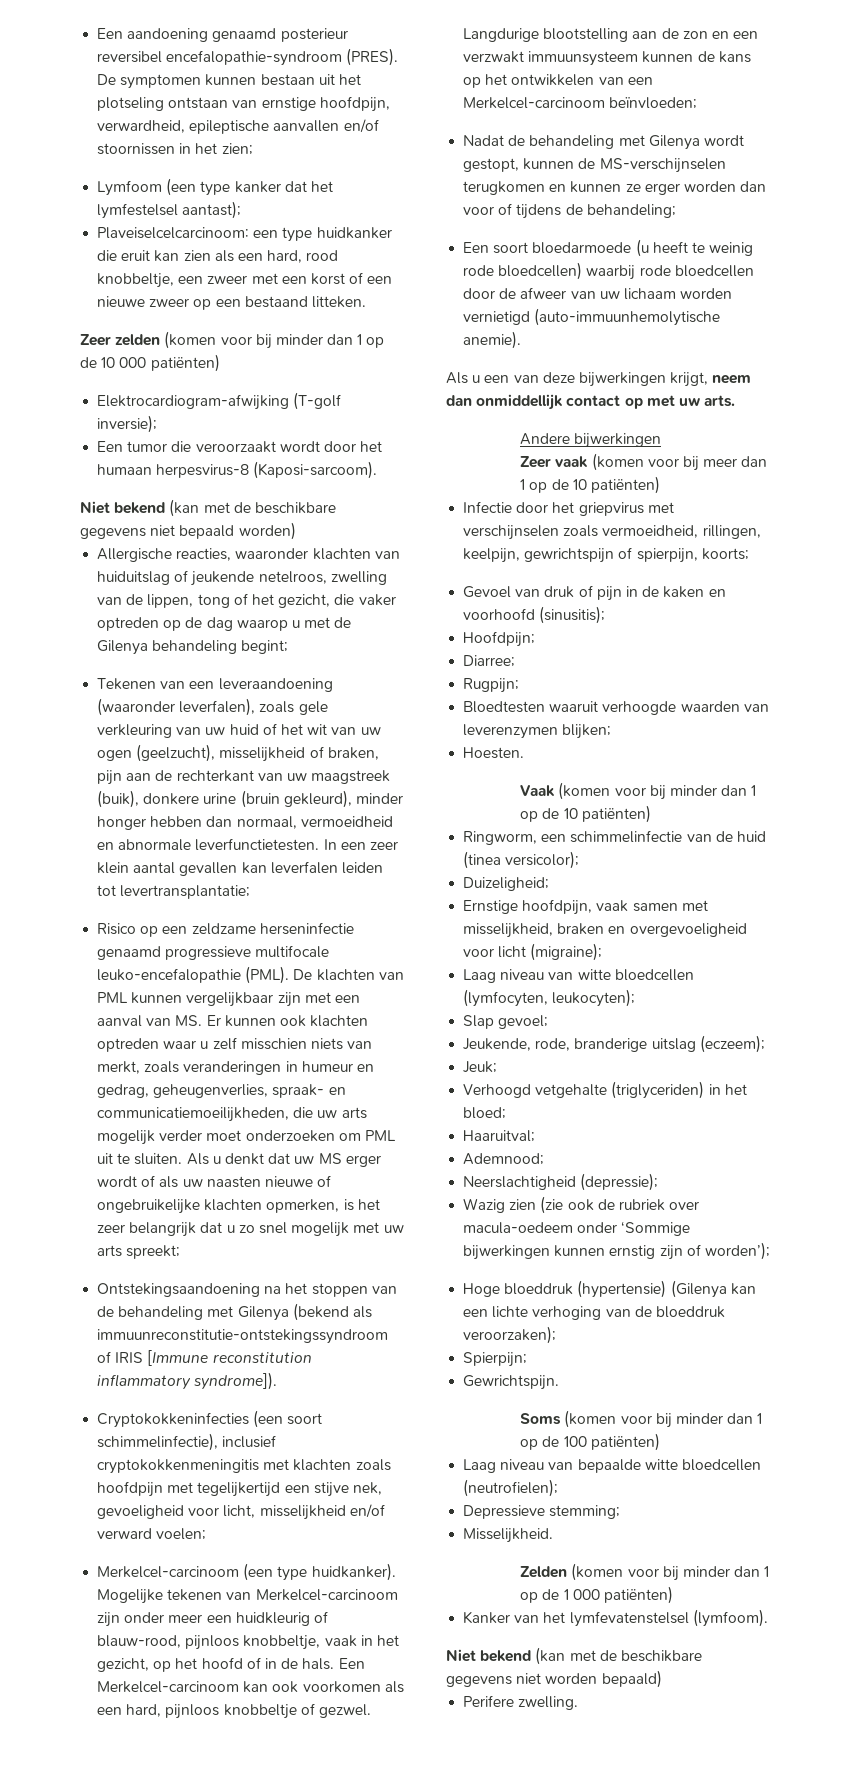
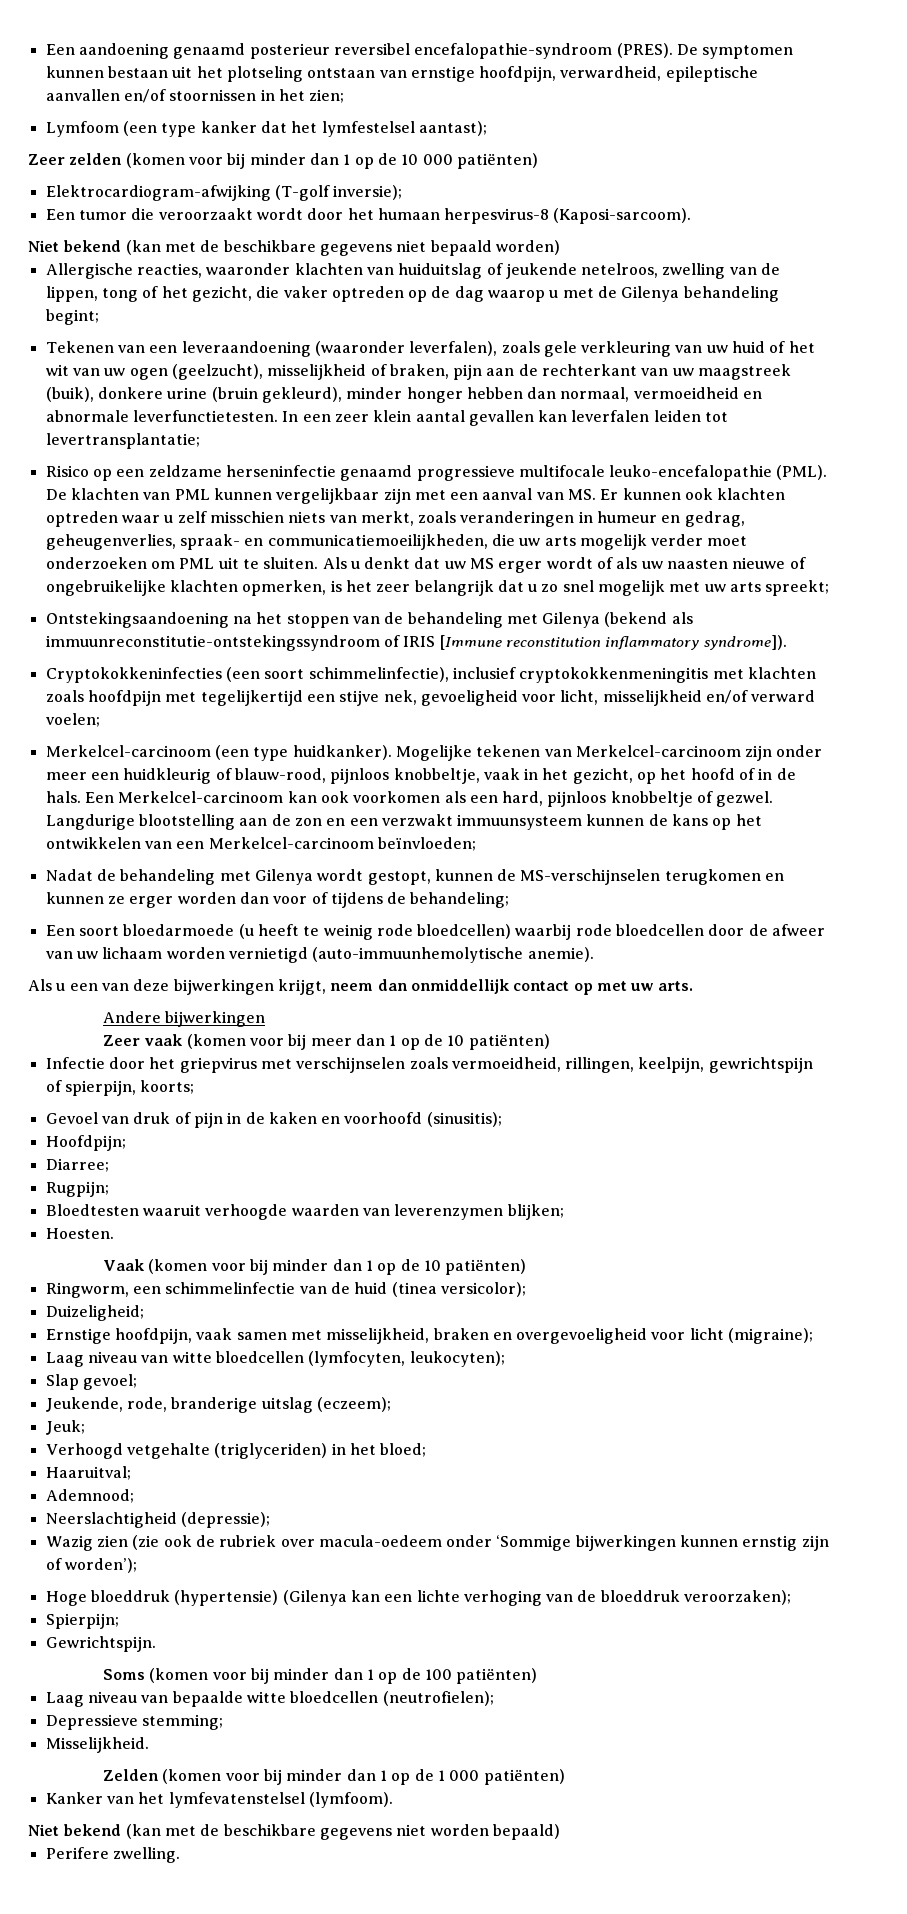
- Plaveiselcelcarcinoom: een type huidkanker die eruit kan zien als een hard, rood knobbeltje, een zweer met een korst of een nieuwe zweer op een bestaand litteken.

